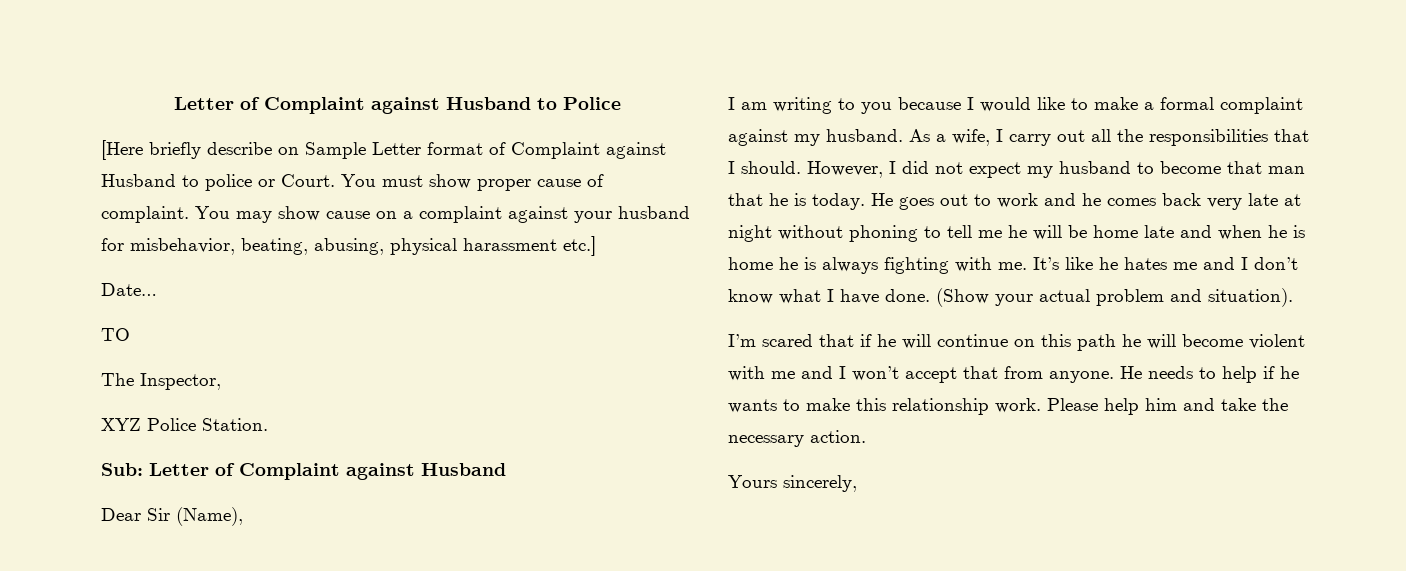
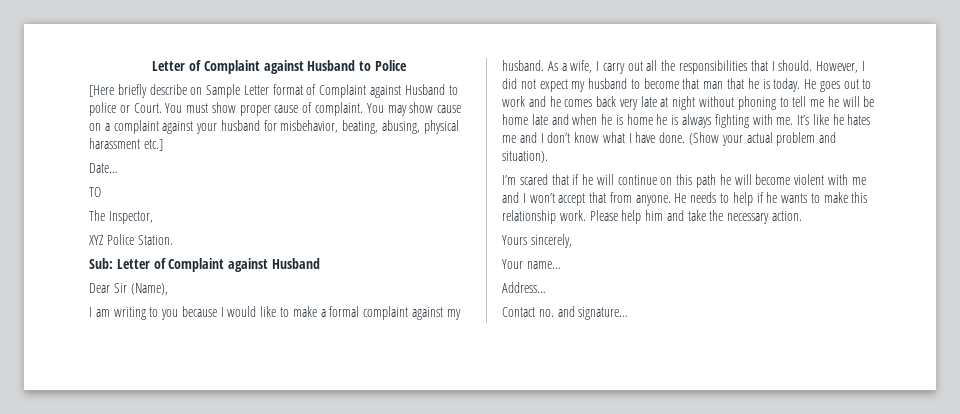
+ Your name…
+ Address…
+ Contact no. and signature…

